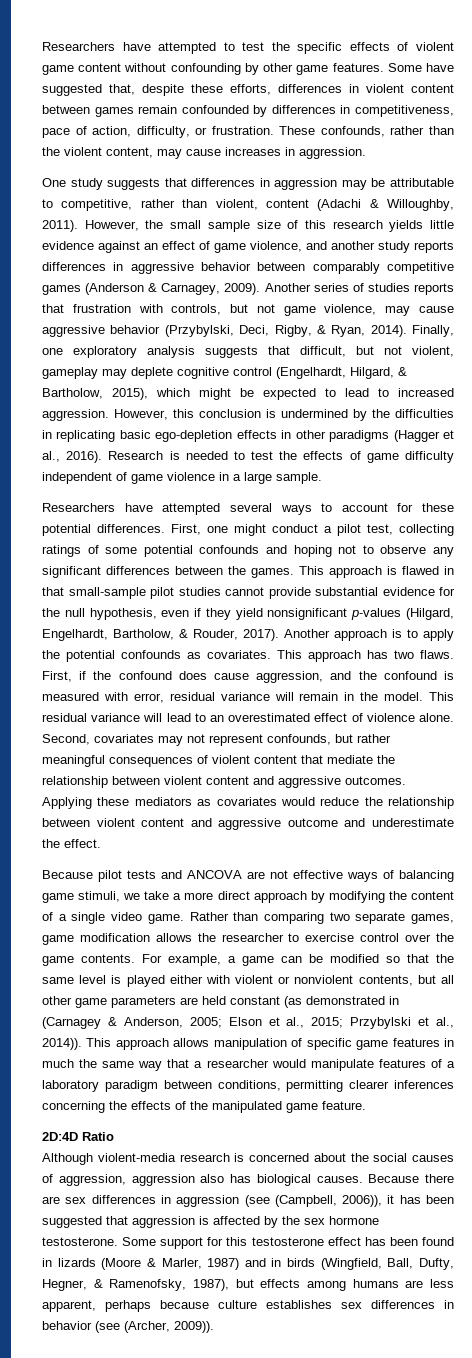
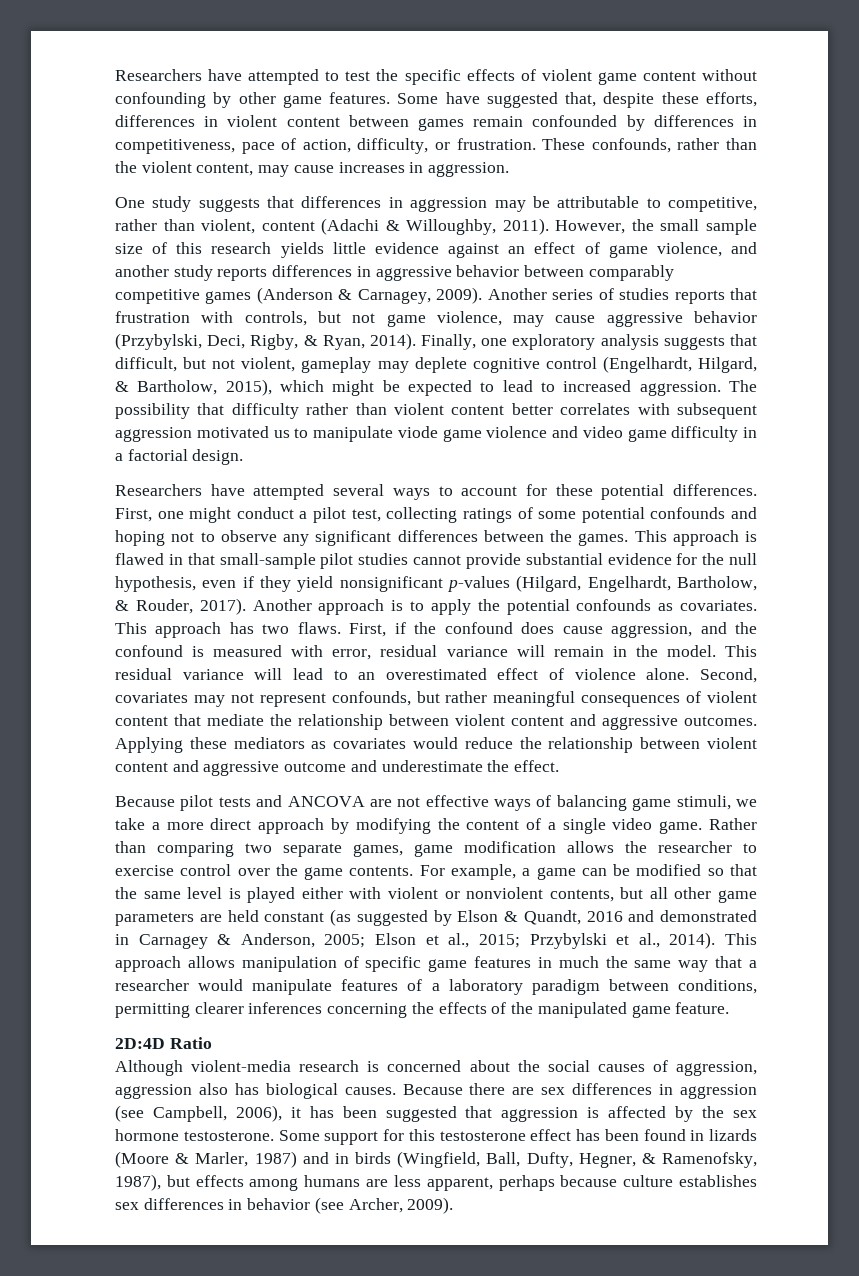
- However, this conclusion is undermined by the difficulties in replicating basic ego-depletion effects in other paradigms (Hagger et al., 2016). Research is needed to test the effects of game difficulty independent of game violence in a large sample.
+ The possibility that difficulty rather than violent content better correlates with subsequent aggression motivated us to manipulate viode game violence and video game difficulty in a factorial design.
- For example, a game can be modified so that the same level is played either with violent or nonviolent contents, but all other game parameters are held constant (as demonstrated in (Carnagey & Anderson, 2005; Elson et al., 2015; Przybylski et al., 2014)).
+ For example, a game can be modified so that the same level is played either with violent or nonviolent contents, but all other game parameters are held constant (as suggested by Elson & Quandt, 2016 and demonstrated in Carnagey & Anderson, 2005; Elson et al., 2015; Przybylski et al., 2014).
- Because there are sex differences in aggression (see (Campbell, 2006)), it has been suggested that aggression is affected by the sex hormone testosterone.
+ Because there are sex differences in aggression (see Campbell, 2006), it has been suggested that aggression is affected by the sex hormone testosterone.
- Some support for this testosterone effect has been found in lizards (Moore & Marler, 1987) and in birds (Wingfield, Ball, Dufty, Hegner, & Ramenofsky, 1987), but effects among humans are less apparent, perhaps because culture establishes sex differences in behavior (see (Archer, 2009)).
+ Some support for this testosterone effect has been found in lizards (Moore & Marler, 1987) and in birds (Wingfield, Ball, Dufty, Hegner, & Ramenofsky, 1987), but effects among humans are less apparent, perhaps because culture establishes sex differences in behavior (see Archer, 2009).

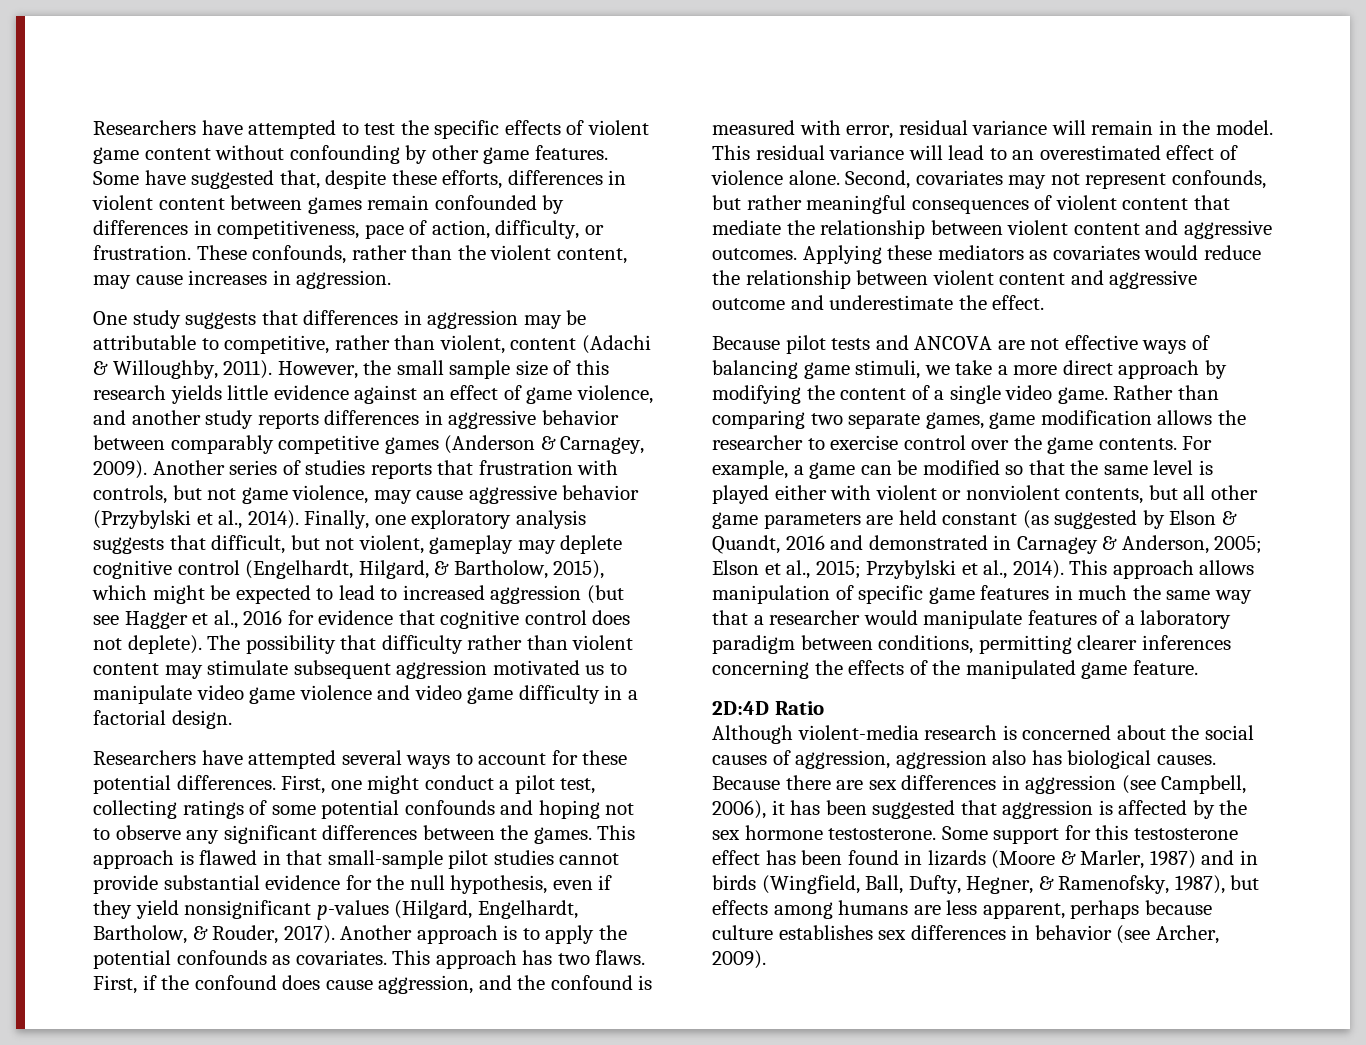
- Another series of studies reports that frustration with controls, but not game violence, may cause aggressive behavior (Przybylski, Deci, Rigby, & Ryan, 2014).
+ Another series of studies reports that frustration with controls, but not game violence, may cause aggressive behavior (Przybylski et al., 2014).
- Finally, one exploratory analysis suggests that difficult, but not violent, gameplay may deplete cognitive control (Engelhardt, Hilgard, & Bartholow, 2015), which might be expected to lead to increased aggression.
+ Finally, one exploratory analysis suggests that difficult, but not violent, gameplay may deplete cognitive control (Engelhardt, Hilgard, & Bartholow, 2015), which might be expected to lead to increased aggression (but see Hagger et al., 2016 for evidence that cognitive control does not deplete).
- The possibility that difficulty rather than violent content better correlates with subsequent aggression motivated us to manipulate viode game violence and video game difficulty in a factorial design.
+ The possibility that difficulty rather than violent content may stimulate subsequent aggression motivated us to manipulate video game violence and video game difficulty in a factorial design.

